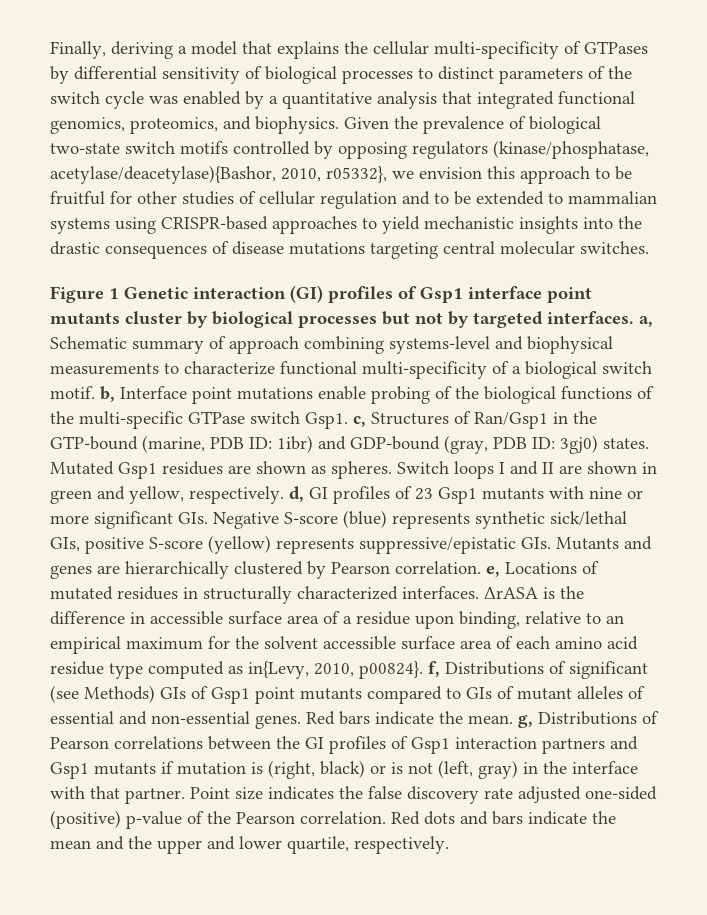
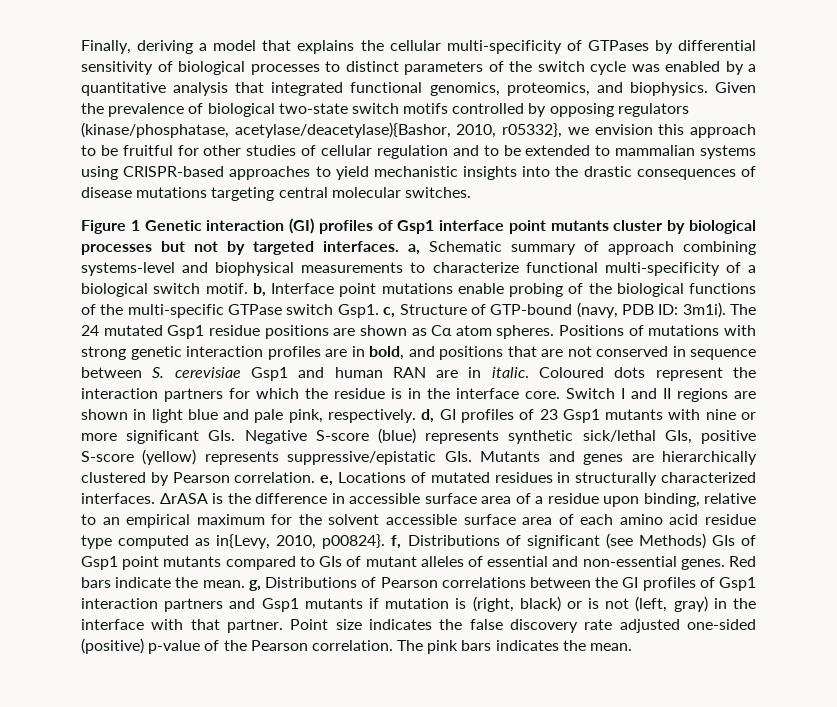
- Figure 1 Genetic interaction (GI) profiles of Gsp1 interface point mutants cluster by biological processes but not by targeted interfaces. a, Schematic summary of approach combining systems-level and biophysical measurements to characterize functional multi-specificity of a biological switch motif. b, Interface point mutations enable probing of the biological functions of the multi-specific GTPase switch Gsp1. c, Structures of Ran/Gsp1 in the GTP-bound (marine, PDB ID: 1ibr) and GDP-bound (gray, PDB ID: 3gj0) states. Mutated Gsp1 residues are shown as spheres. Switch loops I and II are shown in green and yellow, respectively. d, GI profiles of 23 Gsp1 mutants with nine or more significant GIs. Negative S-score (blue) represents synthetic sick/lethal GIs, positive S-score (yellow) represents suppressive/epistatic GIs. Mutants and genes are hierarchically clustered by Pearson correlation. e, Locations of mutated residues in structurally characterized interfaces.
+ Figure 1 Genetic interaction (GI) profiles of Gsp1 interface point mutants cluster by biological processes but not by targeted interfaces. a, Schematic summary of approach combining systems-level and biophysical measurements to characterize functional multi-specificity of a biological switch motif. b, Interface point mutations enable probing of the biological functions of the multi-specific GTPase switch Gsp1. c, Structure of GTP-bound (navy, PDB ID: 3m1i). The 24 mutated Gsp1 residue positions are shown as Cα atom spheres. Positions of mutations with strong genetic interaction profiles are in bold, and positions that are not conserved in sequence between S. cerevisiae Gsp1 and human RAN are in italic. Coloured dots represent the interaction partners for which the residue is in the interface core. Switch I and II regions are shown in light blue and pale pink, respectively. d, GI profiles of 23 Gsp1 mutants with nine or more significant GIs. Negative S-score (blue) represents synthetic sick/lethal GIs, positive S-score (yellow) represents suppressive/epistatic GIs. Mutants and genes are hierarchically clustered by Pearson correlation. e, Locations of mutated residues in structurally characterized interfaces.
- Red dots and bars indicate the mean and the upper and lower quartile, respectively.
+ The pink bars indicates the mean.

